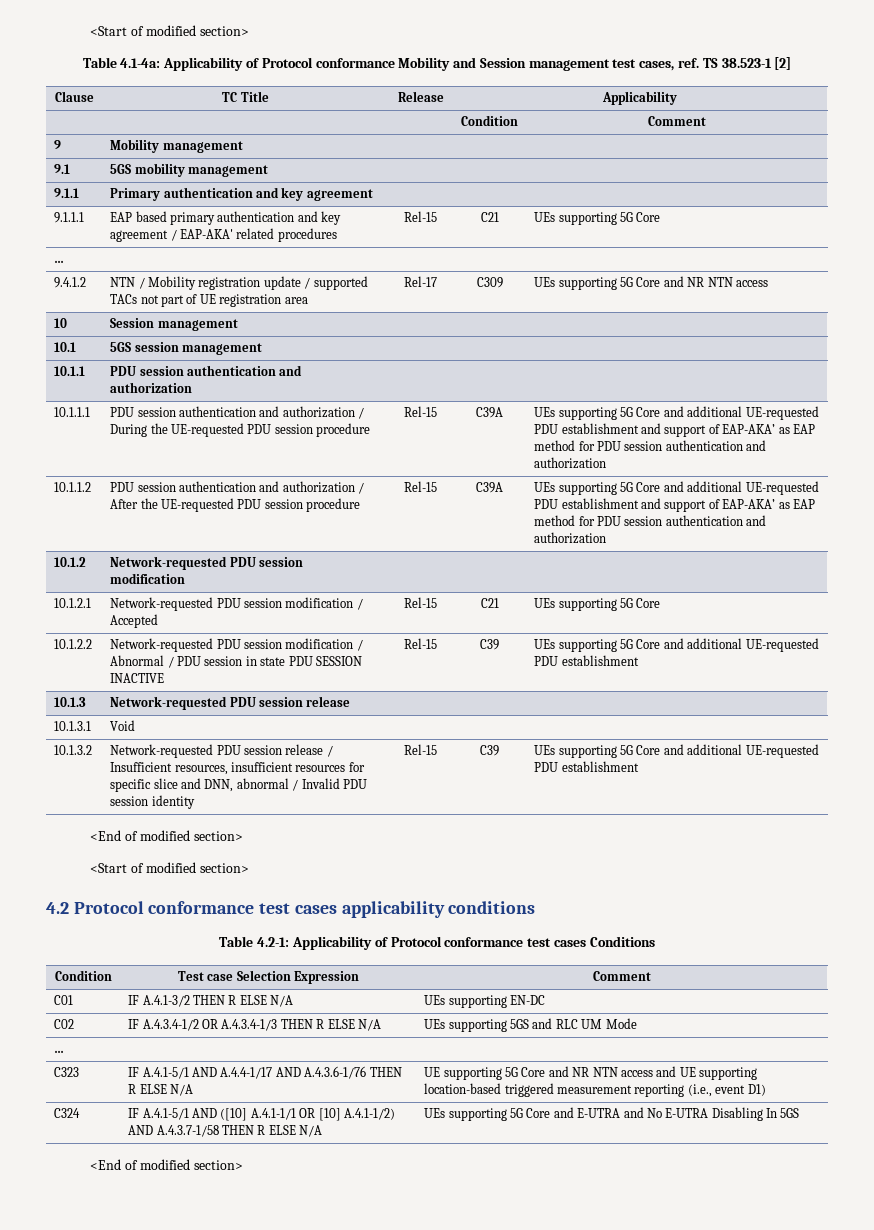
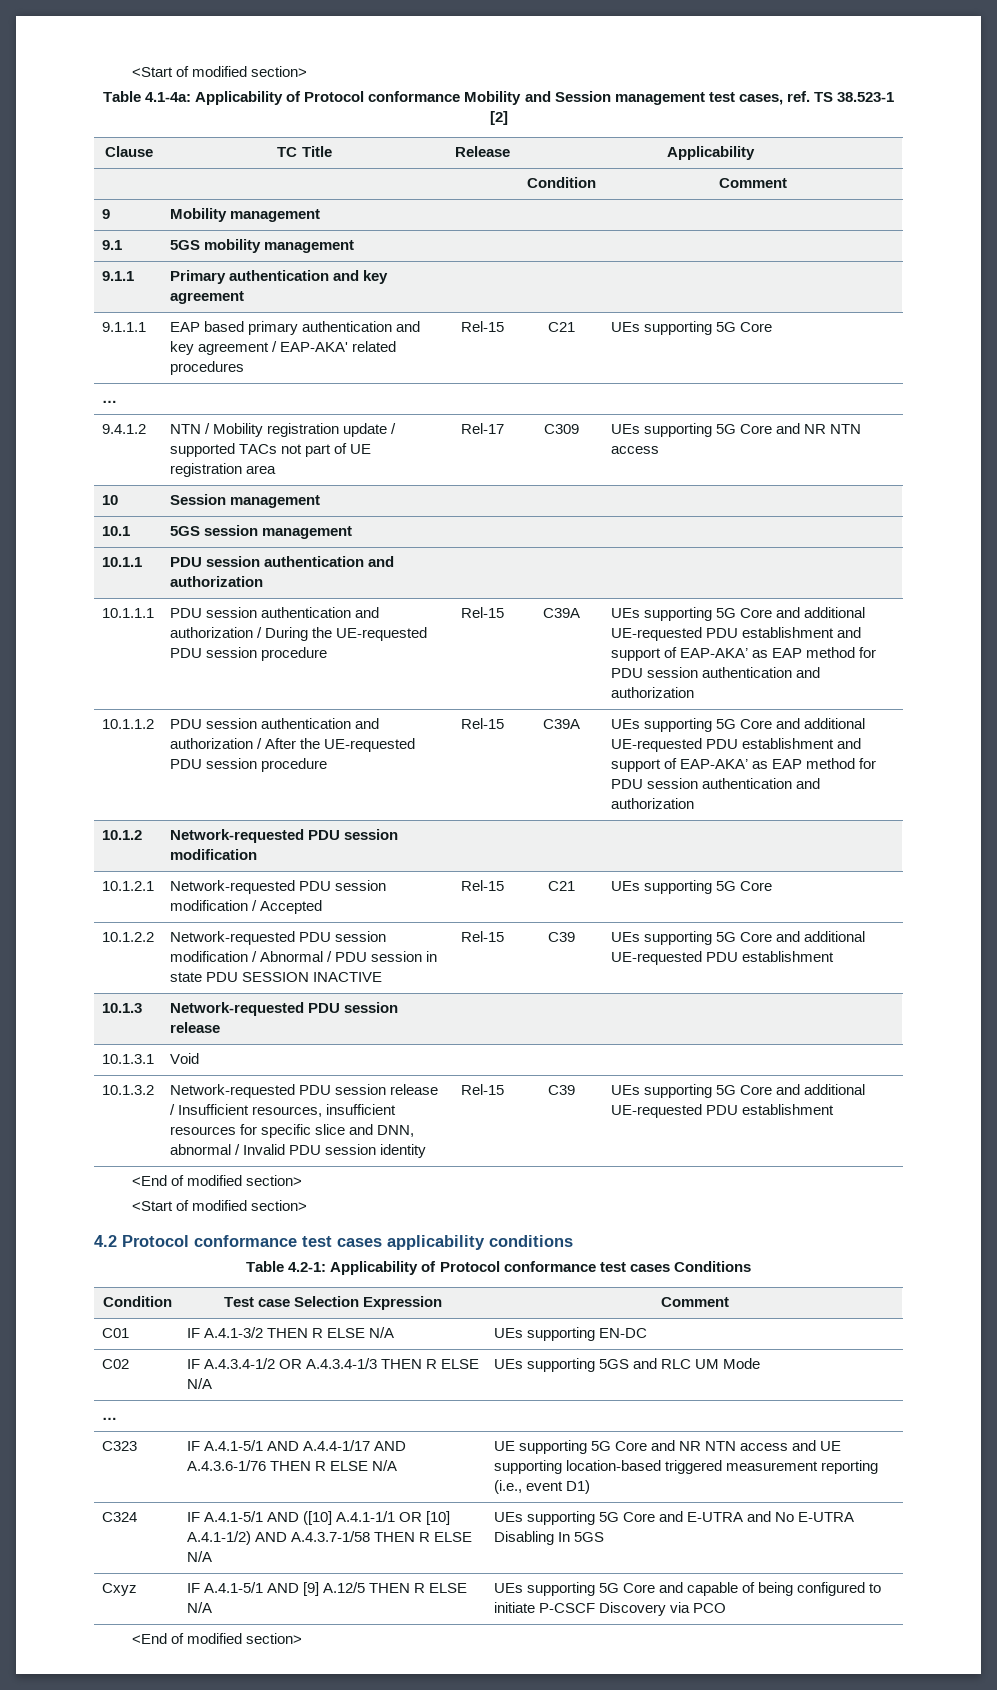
+ Cxyz | IF A.4.1-5/1 AND [9] A.12/5 THEN R ELSE N/A | UEs supporting 5G Core and capable of being configured to initiate P-CSCF Discovery via PCO

